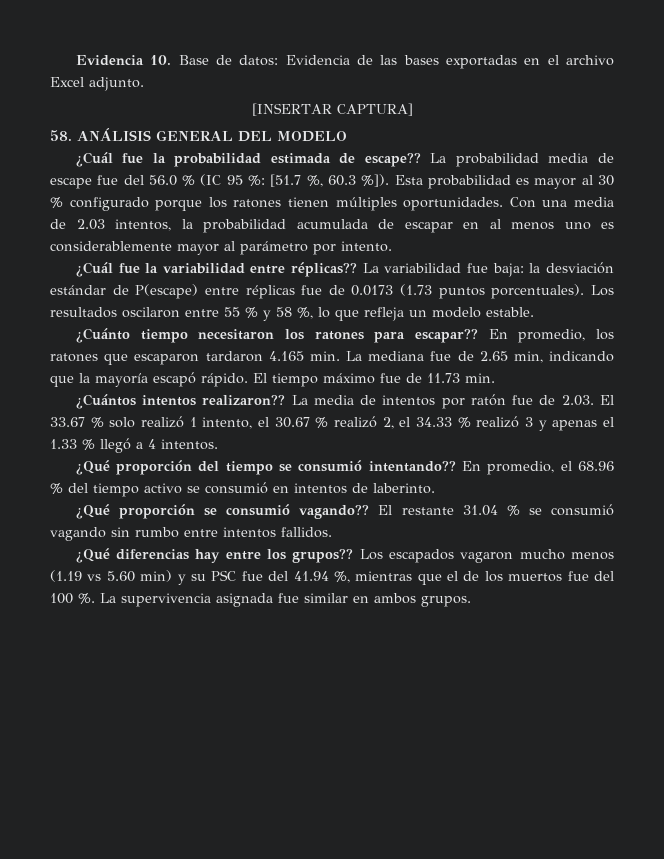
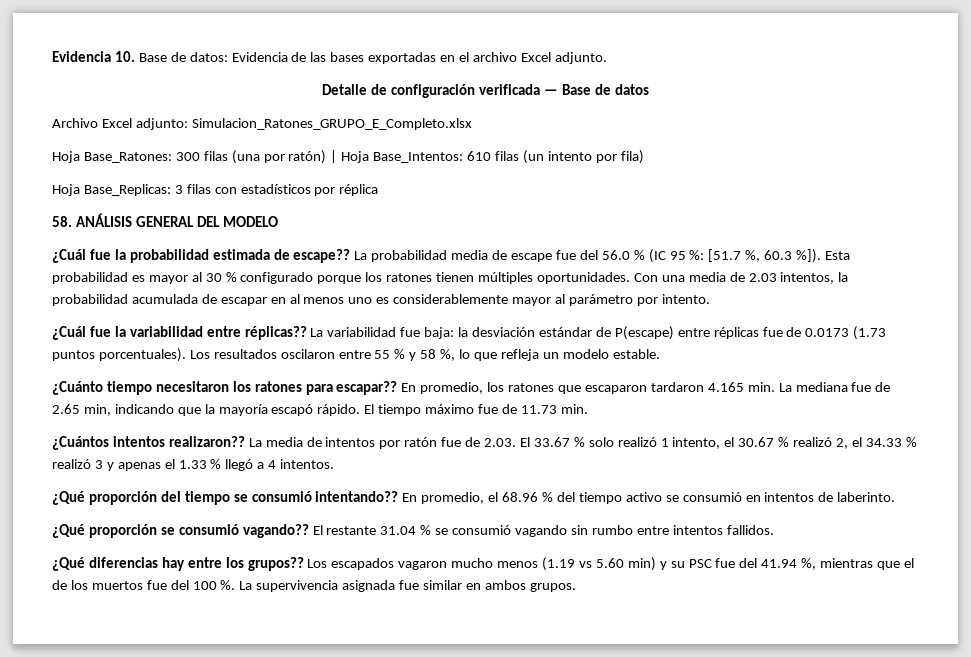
- [INSERTAR CAPTURA]
+ Detalle de configuración verificada — Base de datos
+ Archivo Excel adjunto: Simulacion_Ratones_GRUPO_E_Completo.xlsx
+ Hoja Base_Ratones: 300 filas (una por ratón) | Hoja Base_Intentos: 610 filas (un intento por fila)
+ Hoja Base_Replicas: 3 filas con estadísticos por réplica

